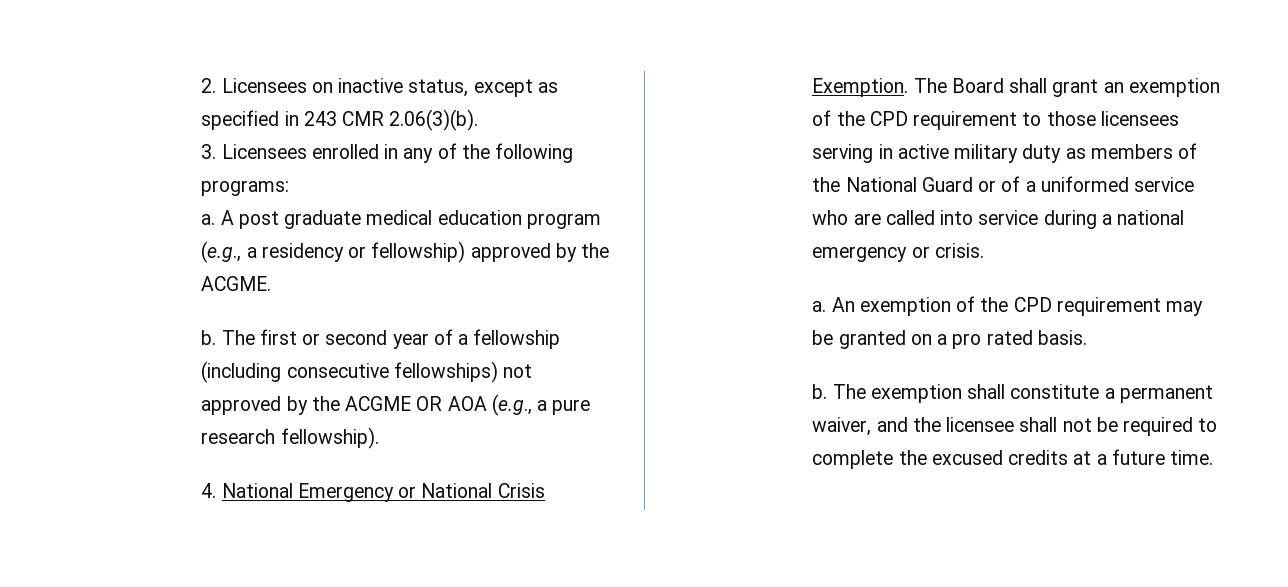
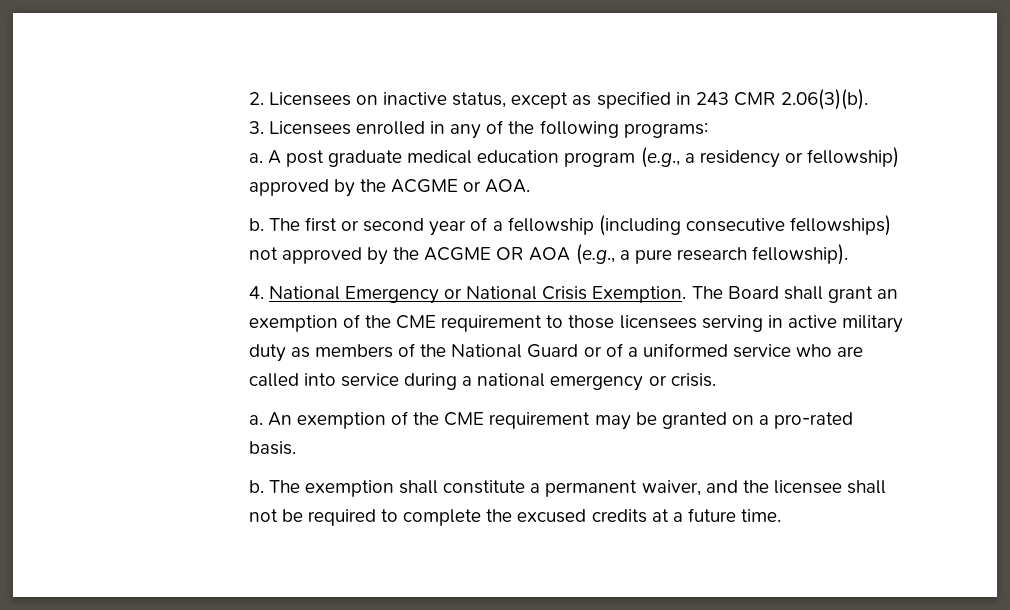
- A post graduate medical education program (e.g., a residency or fellowship) approved by the ACGME.
+ A post graduate medical education program (e.g., a residency or fellowship) approved by the ACGME or AOA.
- The Board shall grant an exemption of the CPD requirement to those licensees serving in active military duty as members of the National Guard or of a uniformed service who are called into service during a national emergency or crisis.
+ The Board shall grant an exemption of the CME requirement to those licensees serving in active military duty as members of the National Guard or of a uniformed service who are called into service during a national emergency or crisis.
- An exemption of the CPD requirement may be granted on a pro rated basis.
+ An exemption of the CME requirement may be granted on a pro-rated basis.

